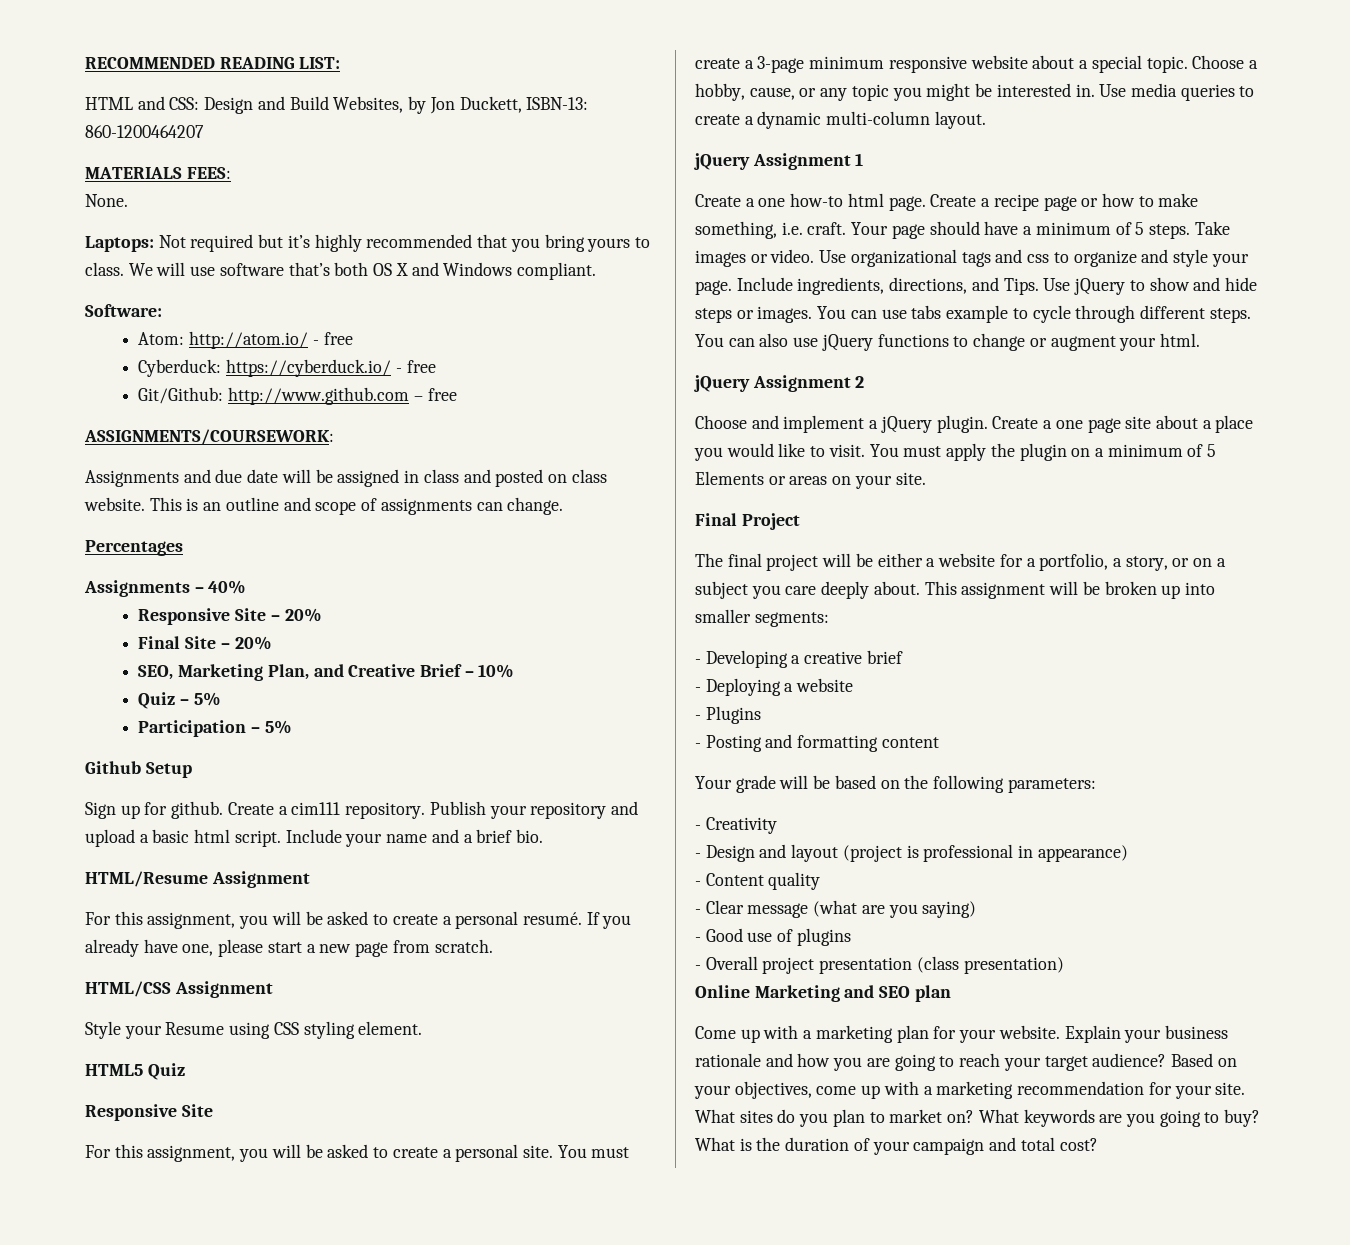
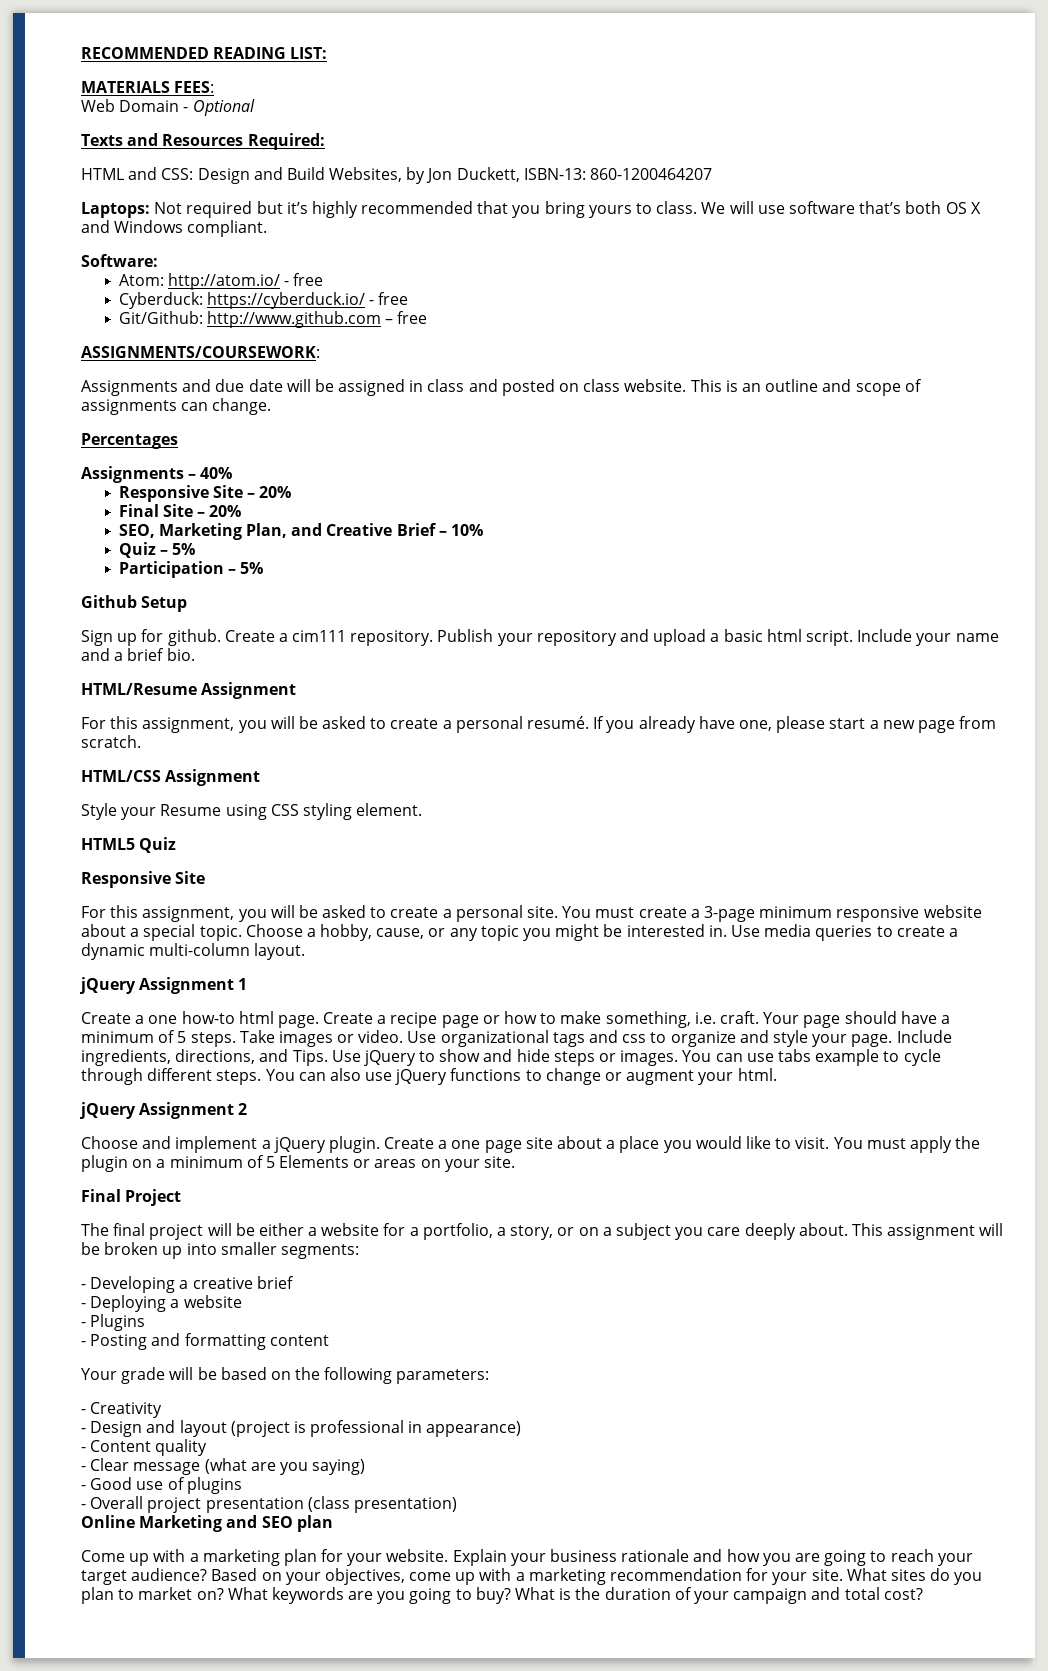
+ MATERIALS FEES:
+ Web Domain - Optional
+ Texts and Resources Required:
- MATERIALS FEES:
- None.

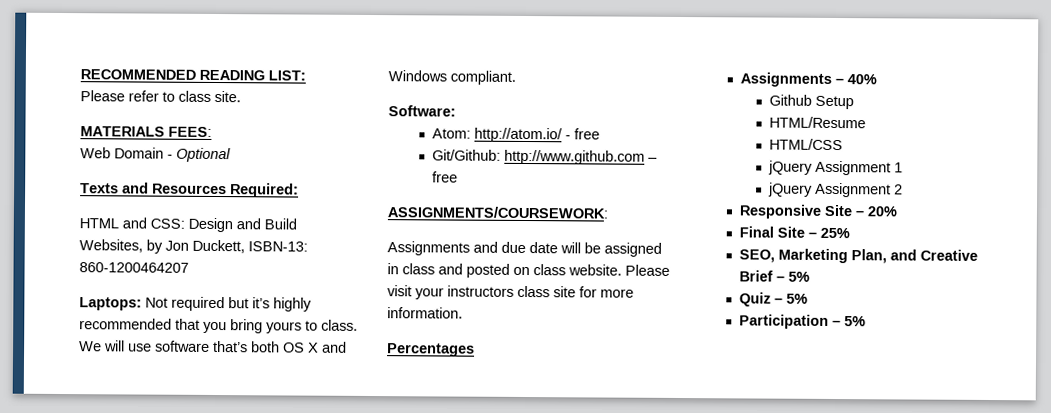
+ Please refer to class site.
- Cyberduck: https://cyberduck.io/ - free
- This is an outline and scope of assignments can change.
+ Please visit your instructors class site for more information.
  Percentages
  Assignments – 40%
+ Github Setup
+ HTML/Resume
+ HTML/CSS
+ jQuery Assignment 1
+ jQuery Assignment 2
- Final Site – 20%
+ Final Site – 25%
- SEO, Marketing Plan, and Creative Brief – 10%
+ SEO, Marketing Plan, and Creative Brief – 5%
- Github Setup
- Sign up for github. Create a cim111 repository. Publish your repository and upload a basic html script. Include your name and a brief bio.
- HTML/Resume Assignment
- For this assignment, you will be asked to create a personal resumé. If you already have one, please start a new page from scratch.
- HTML/CSS Assignment
- Style your Resume using CSS styling element.
- HTML5 Quiz
- Responsive Site
- For this assignment, you will be asked to create a personal site. You must create a 3-page minimum responsive website about a special topic. Choose a hobby, cause, or any topic you might be interested in. Use media queries to create a dynamic multi-column layout.
- jQuery Assignment 1
- Create a one how-to html page. Create a recipe page or how to make something, i.e. craft. Your page should have a minimum of 5 steps. Take images or video. Use organizational tags and css to organize and style your page. Include ingredients, directions, and Tips. Use jQuery to show and hide steps or images. You can use tabs example to cycle through different steps. You can also use jQuery functions to change or augment your html.
- jQuery Assignment 2
- Choose and implement a jQuery plugin. Create a one page site about a place you would like to visit. You must apply the plugin on a minimum of 5 Elements or areas on your site.
- Final Project
- The final project will be either a website for a portfolio, a story, or on a subject you care deeply about. This assignment will be broken up into smaller segments:
- - Developing a creative brief
- - Deploying a website
- - Plugins
- - Posting and formatting content
- Your grade will be based on the following parameters:
- - Creativity
- - Design and layout (project is professional in appearance)
- - Content quality
- - Clear message (what are you saying)
- - Good use of plugins
- - Overall project presentation (class presentation)
- Online Marketing and SEO plan
- Come up with a marketing plan for your website. Explain your business rationale and how you are going to reach your target audience? Based on your objectives, come up with a marketing recommendation for your site. What sites do you plan to market on? What keywords are you going to buy? What is the duration of your campaign and total cost?

